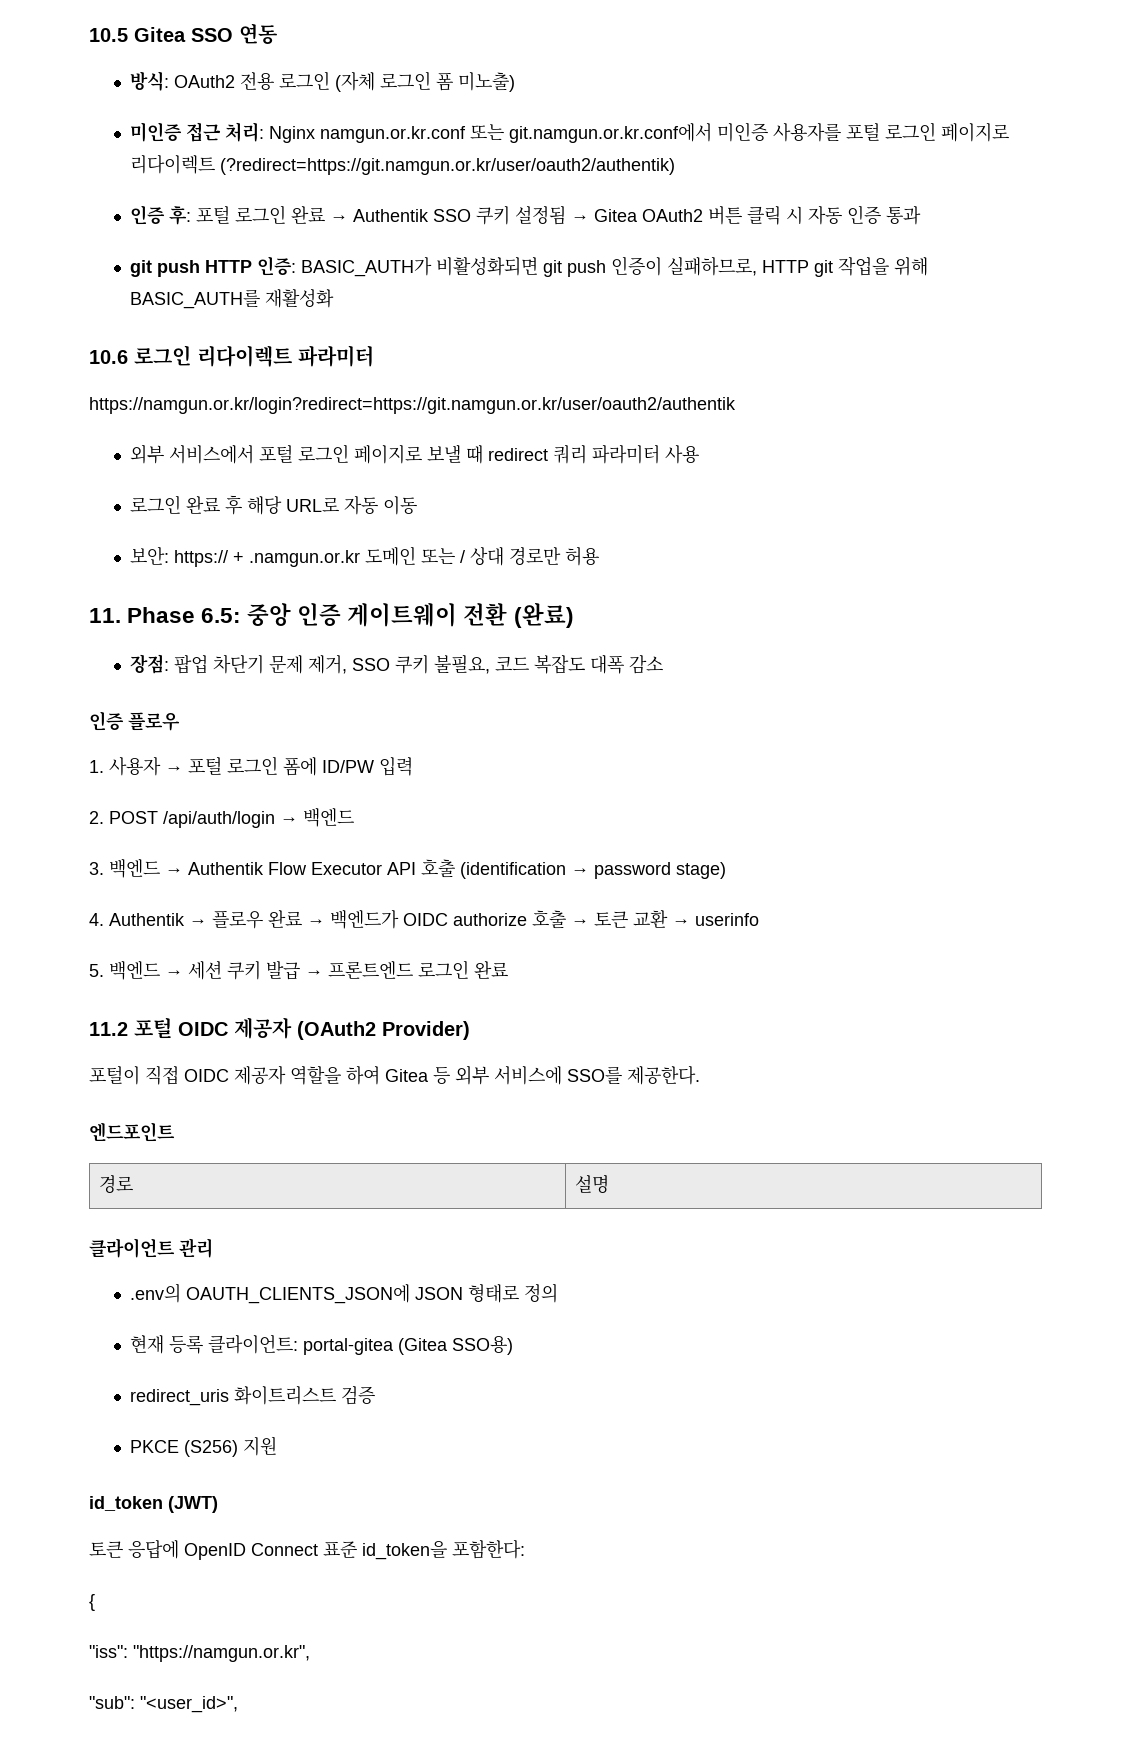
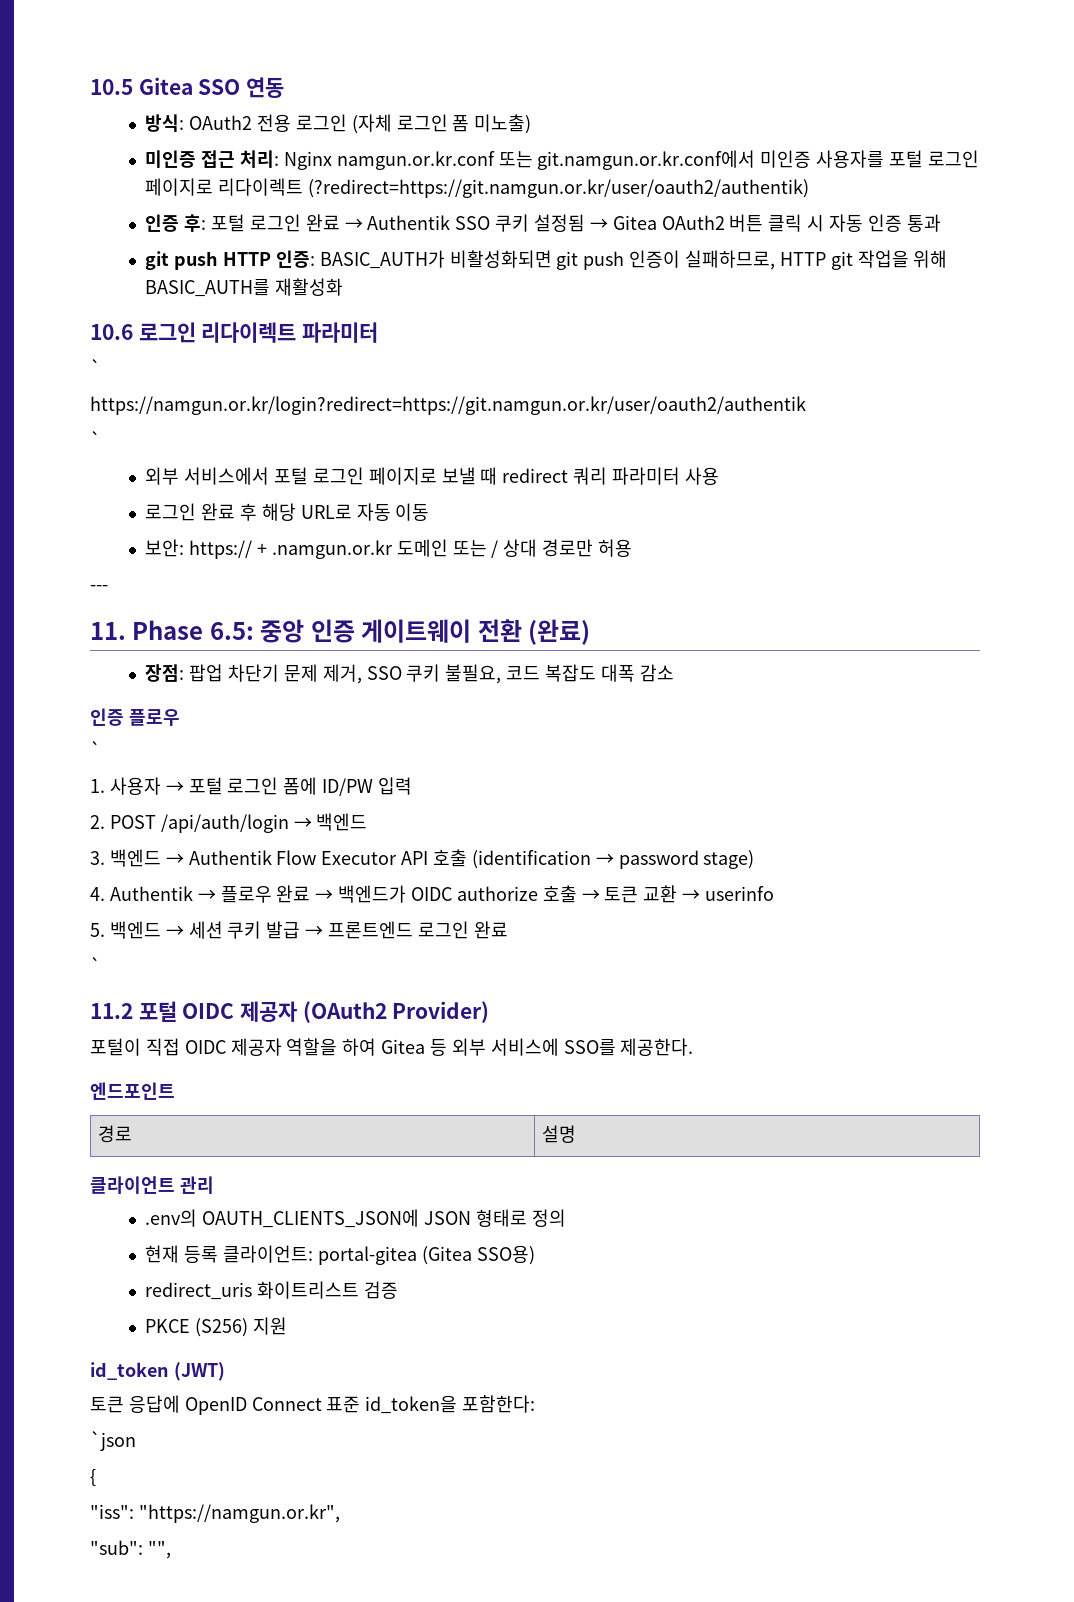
  10.6 로그인 리다이렉트 파라미터
+ `
  https://namgun.or.kr/login?redirect=https://git.namgun.or.kr/user/oauth2/authentik
+ `
+ ---
  인증 플로우
+ `
  5. 백엔드 → 세션 쿠키 발급 → 프론트엔드 로그인 완료
+ `
+ `json
- "sub": "<user_id>",
+ "sub": "",

